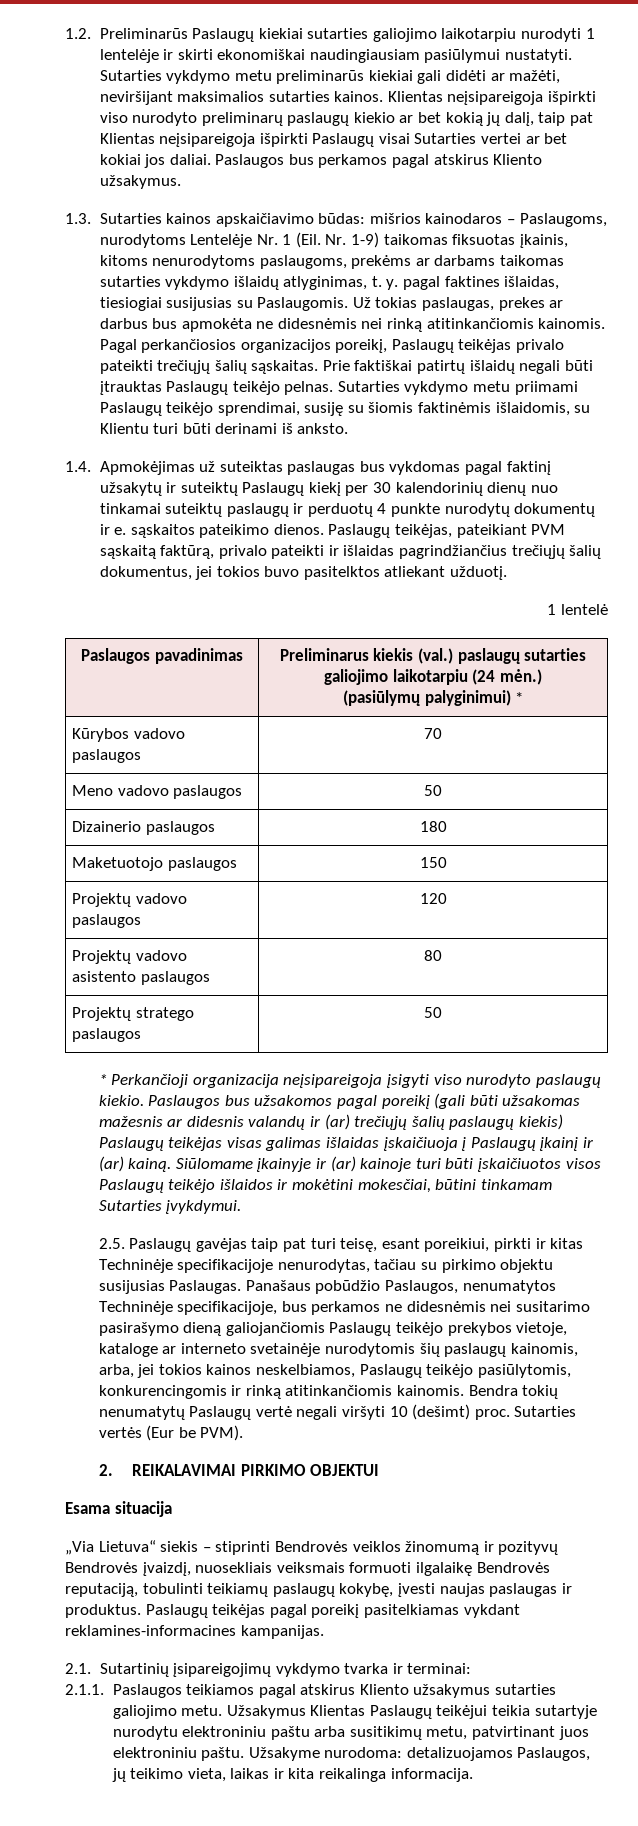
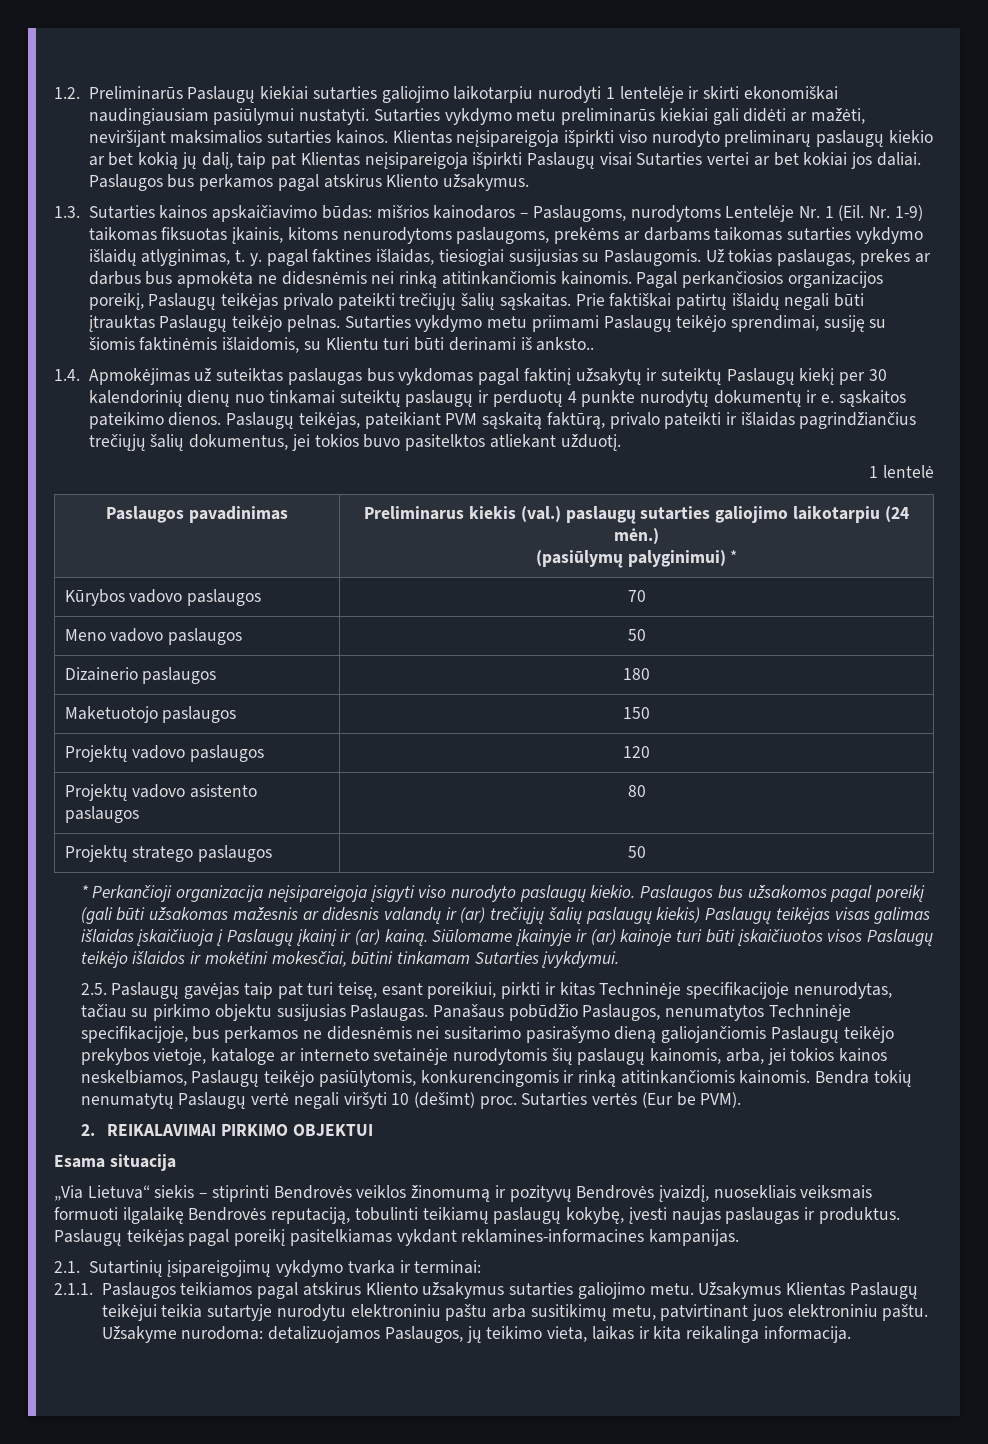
- Sutarties vykdymo metu priimami Paslaugų teikėjo sprendimai, susiję su šiomis faktinėmis išlaidomis, su Klientu turi būti derinami iš anksto.
+ Sutarties vykdymo metu priimami Paslaugų teikėjo sprendimai, susiję su šiomis faktinėmis išlaidomis, su Klientu turi būti derinami iš anksto..

